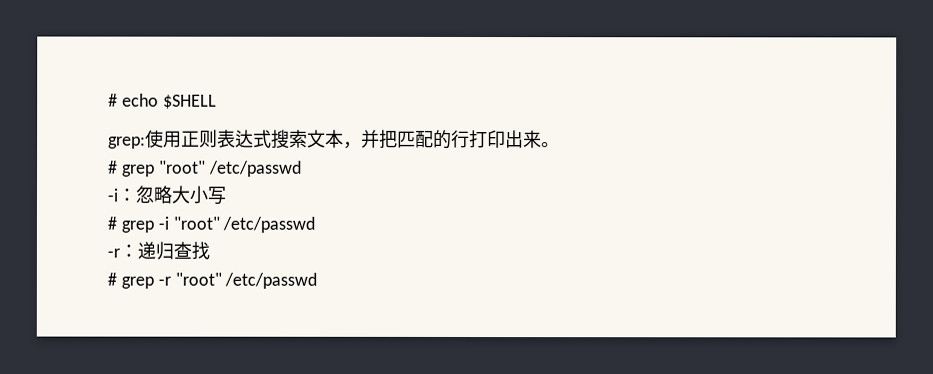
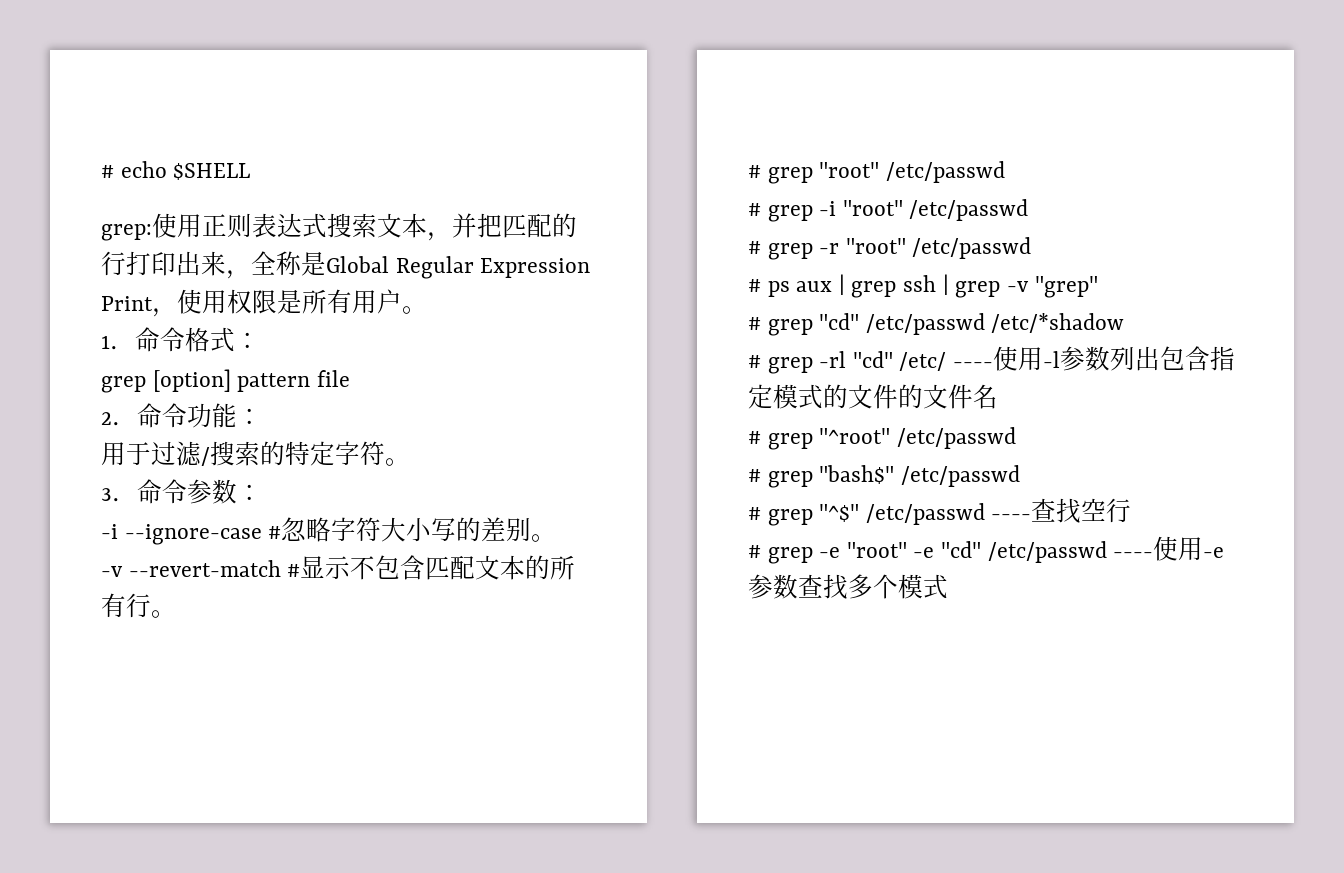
- grep:使用正则表达式搜索文本，并把匹配的行打印出来。
+ grep:使用正则表达式搜索文本，并把匹配的行打印出来，全称是Global Regular Expression Print，使用权限是所有用户。
+ 1．命令格式：
+ grep [option] pattern file
+ 2．命令功能：
+ 用于过滤/搜索的特定字符。
+ 3．命令参数：
+ -i --ignore-case #忽略字符大小写的差别。
+ -v --revert-match #显示不包含匹配文本的所有行。
- -i：忽略大小写
- -r：递归查找
+ # ps aux | grep ssh | grep -v "grep"
+ # grep "cd" /etc/passwd /etc/*shadow
+ # grep -rl "cd" /etc/ ----使用-l参数列出包含指定模式的文件的文件名
+ # grep "^root" /etc/passwd
+ # grep "bash$" /etc/passwd
+ # grep "^$" /etc/passwd ----查找空行
+ # grep -e "root" -e "cd" /etc/passwd ----使用-e参数查找多个模式

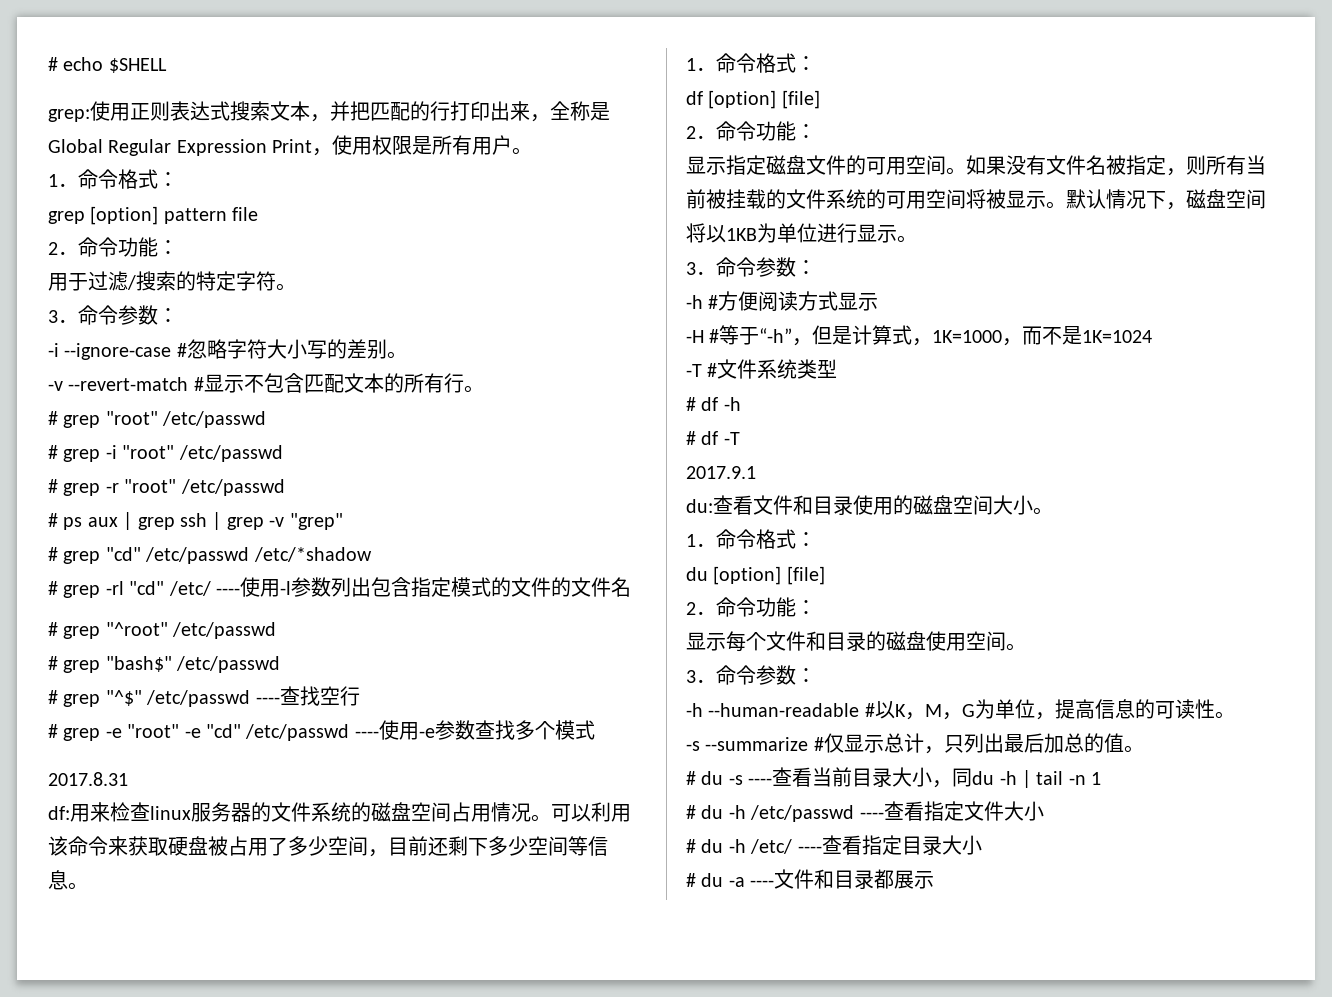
+ 2017.8.31
+ df:用来检查linux服务器的文件系统的磁盘空间占用情况。可以利用该命令来获取硬盘被占用了多少空间，目前还剩下多少空间等信息。
+ 1．命令格式：
+ df [option] [file]
+ 2．命令功能：
+ 显示指定磁盘文件的可用空间。如果没有文件名被指定，则所有当前被挂载的文件系统的可用空间将被显示。默认情况下，磁盘空间将以1KB为单位进行显示。
+ 3．命令参数：
+ -h #方便阅读方式显示
+ -H #等于“-h”，但是计算式，1K=1000，而不是1K=1024
+ -T #文件系统类型
+ # df -h
+ # df -T
+ 2017.9.1
+ du:查看文件和目录使用的磁盘空间大小。
+ 1．命令格式：
+ du [option] [file]
+ 2．命令功能：
+ 显示每个文件和目录的磁盘使用空间。
+ 3．命令参数：
+ -h --human-readable #以K，M，G为单位，提高信息的可读性。
+ -s --summarize #仅显示总计，只列出最后加总的值。
+ # du -s ----查看当前目录大小，同du -h | tail -n 1
+ # du -h /etc/passwd ----查看指定文件大小
+ # du -h /etc/ ----查看指定目录大小
+ # du -a ----文件和目录都展示

